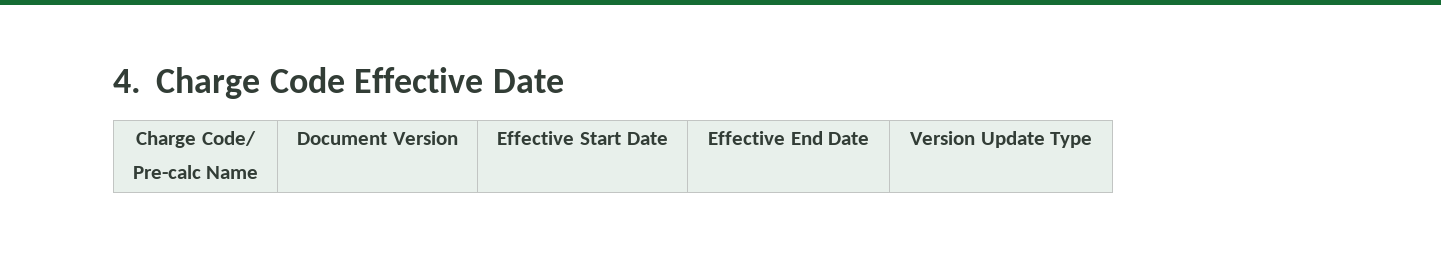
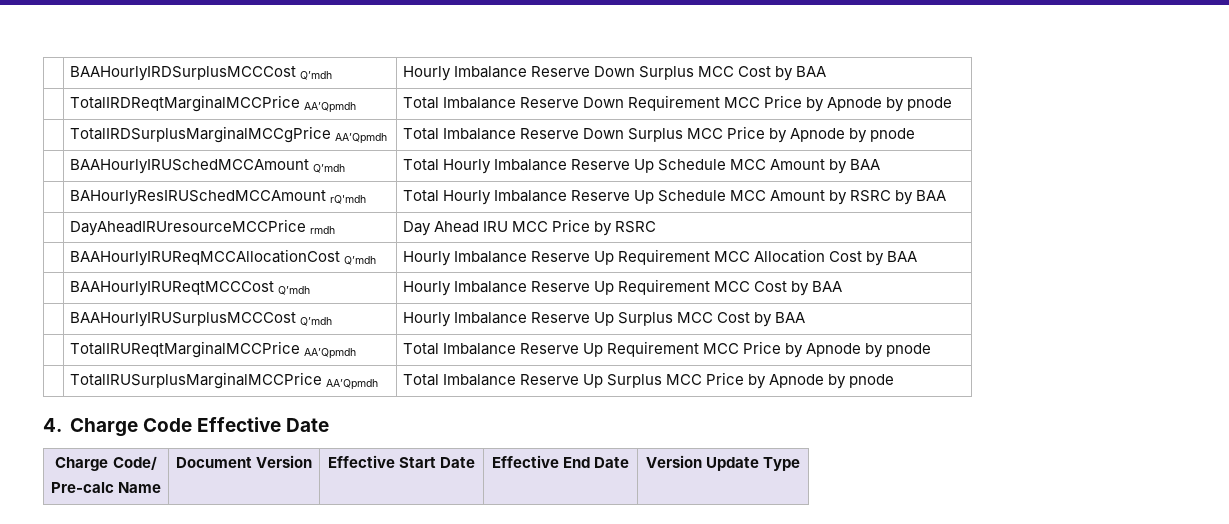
+ | BAAHourlyIRDSurplusMCCCost Q’mdh | Hourly Imbalance Reserve Down Surplus MCC Cost by BAA
+ | TotalIRDReqtMarginalMCCPrice AA’Qpmdh | Total Imbalance Reserve Down Requirement MCC Price by Apnode by pnode
+ | TotalIRDSurplusMarginalMCCgPrice AA’Qpmdh | Total Imbalance Reserve Down Surplus MCC Price by Apnode by pnode
+ | BAAHourlyIRUSchedMCCAmount Q’mdh | Total Hourly Imbalance Reserve Up Schedule MCC Amount by BAA
+ | BAHourlyResIRUSchedMCCAmount rQ'mdh | Total Hourly Imbalance Reserve Up Schedule MCC Amount by RSRC by BAA
+ | DayAheadIRUresourceMCCPrice rmdh | Day Ahead IRU MCC Price by RSRC
+ | BAAHourlyIRUReqMCCAllocationCost Q’mdh | Hourly Imbalance Reserve Up Requirement MCC Allocation Cost by BAA
+ | BAAHourlyIRUReqtMCCCost Q’mdh | Hourly Imbalance Reserve Up Requirement MCC Cost by BAA
+ | BAAHourlyIRUSurplusMCCCost Q’mdh | Hourly Imbalance Reserve Up Surplus MCC Cost by BAA
+ | TotalIRUReqtMarginalMCCPrice AA’Qpmdh | Total Imbalance Reserve Up Requirement MCC Price by Apnode by pnode
+ | TotalIRUSurplusMarginalMCCPrice AA’Qpmdh | Total Imbalance Reserve Up Surplus MCC Price by Apnode by pnode

